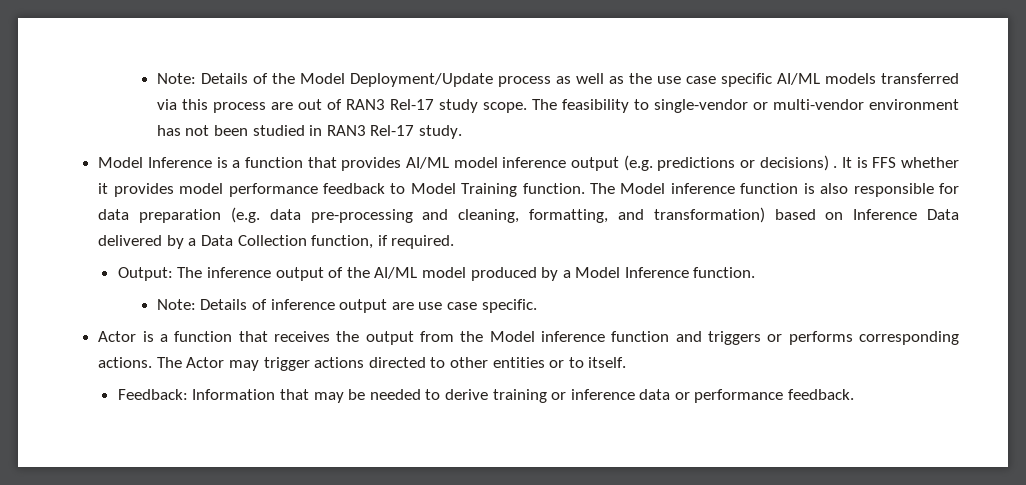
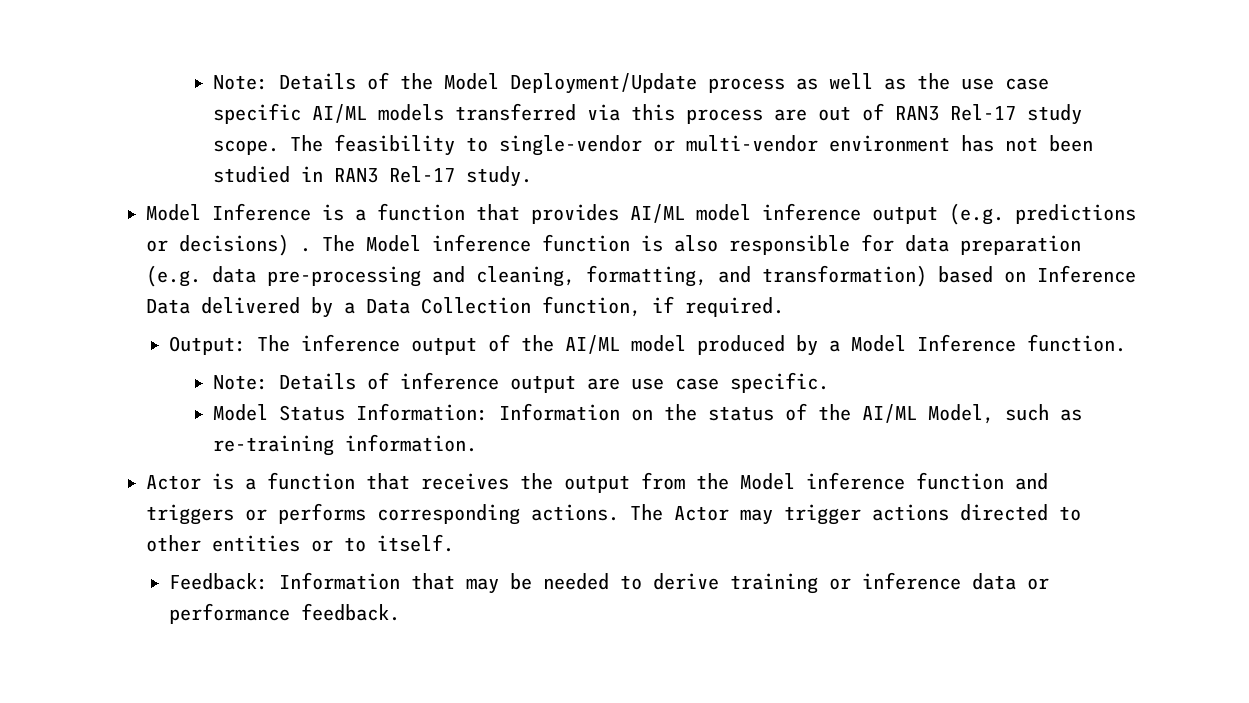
- It is FFS whether it provides model performance feedback to Model Training function.
+ Model Status Information: Information on the status of the AI/ML Model, such as re-training information.

